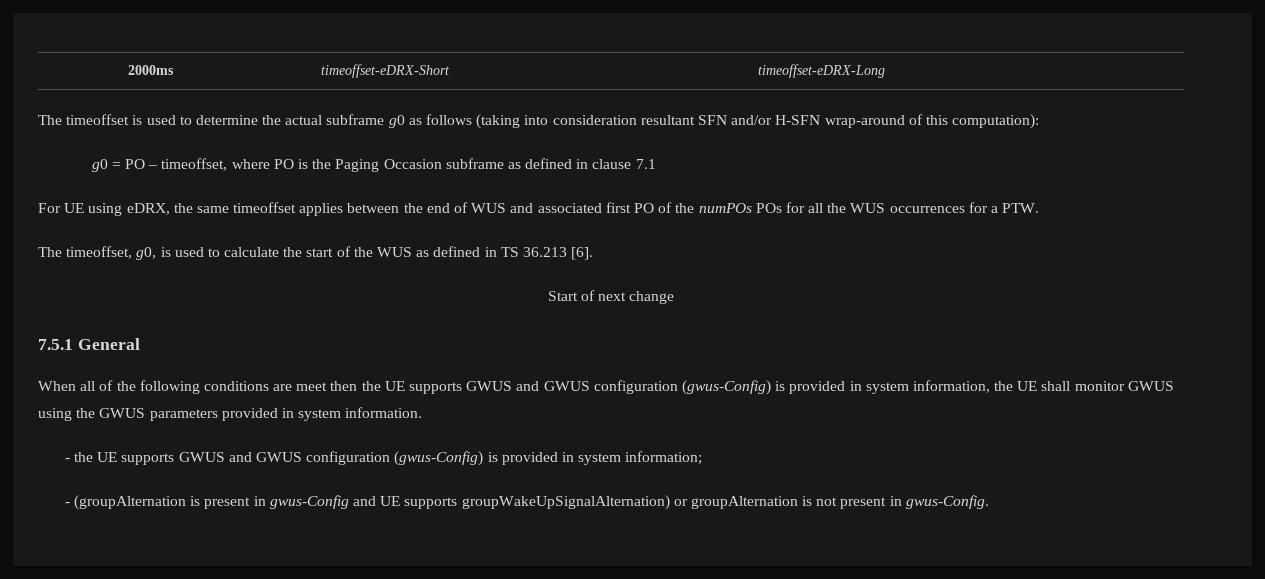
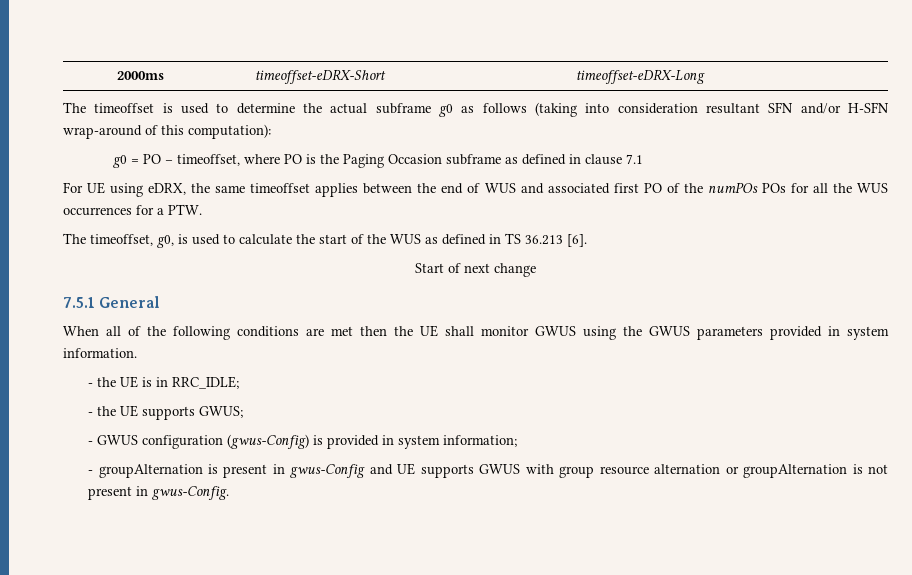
- When all of the following conditions are meet then the UE supports GWUS and GWUS configuration (gwus-Config) is provided in system information, the UE shall monitor GWUS using the GWUS parameters provided in system information.
+ When all of the following conditions are met then the UE shall monitor GWUS using the GWUS parameters provided in system information.
+ - the UE is in RRC_IDLE;
- - the UE supports GWUS and GWUS configuration (gwus-Config) is provided in system information;
+ - the UE supports GWUS;
+ - GWUS configuration (gwus-Config) is provided in system information;
- - (groupAlternation is present in gwus-Config and UE supports groupWakeUpSignalAlternation) or groupAlternation is not present in gwus-Config.
+ - groupAlternation is present in gwus-Config and UE supports GWUS with group resource alternation or groupAlternation is not present in gwus-Config.

